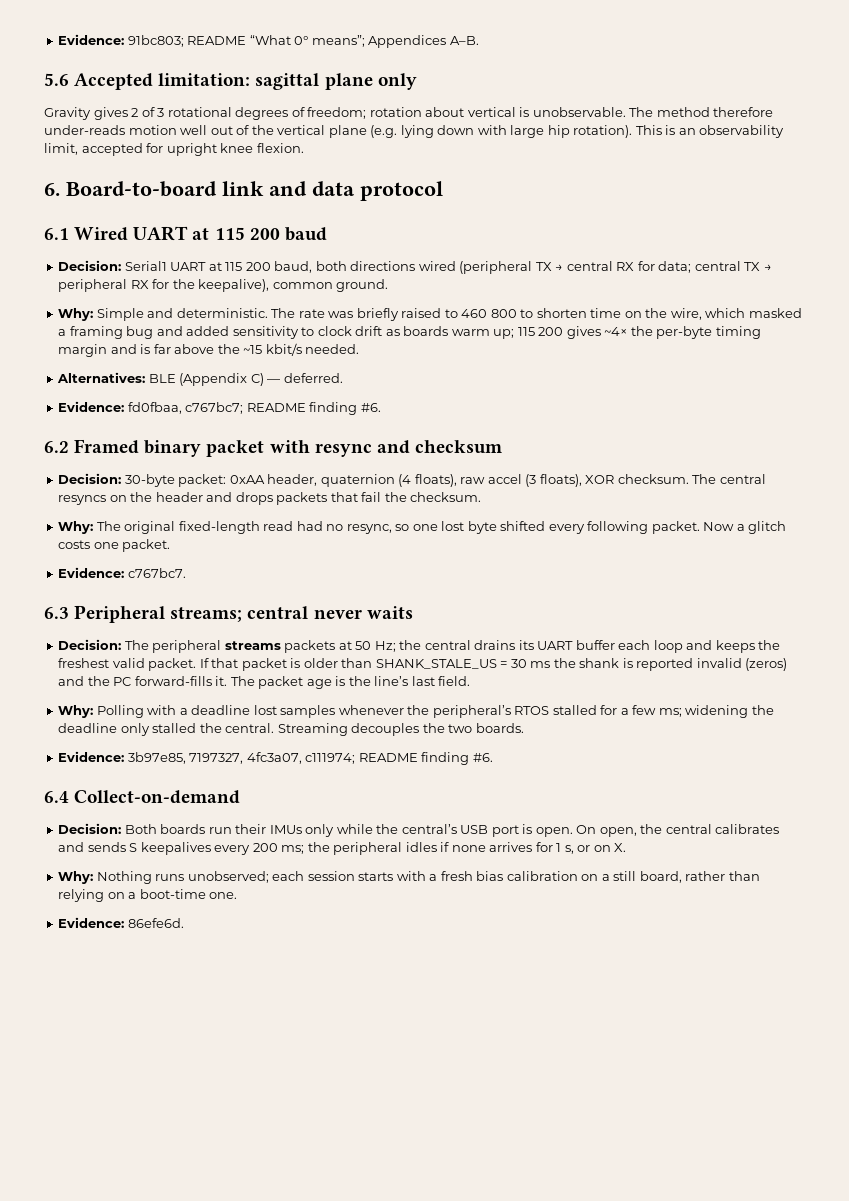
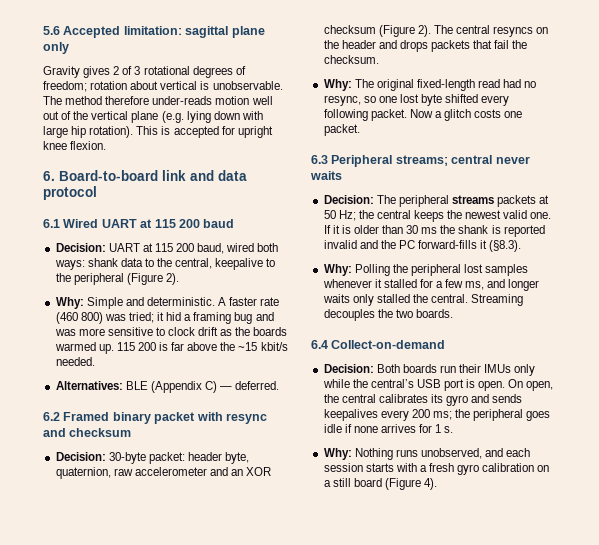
- Evidence: 91bc803; README “What 0° means”; Appendices A–B.
- This is an observability limit, accepted for upright knee flexion.
+ This is accepted for upright knee flexion.
- Decision: Serial1 UART at 115 200 baud, both directions wired (peripheral TX → central RX for data; central TX → peripheral RX for the keepalive), common ground.
- Why: Simple and deterministic. The rate was briefly raised to 460 800 to shorten time on the wire, which masked a framing bug and added sensitivity to clock drift as boards warm up; 115 200 gives ~4× the per-byte timing margin and is far above the ~15 kbit/s needed.
+ Decision: UART at 115 200 baud, wired both ways: shank data to the central, keepalive to the peripheral (Figure 2).
+ Why: Simple and deterministic. A faster rate (460 800) was tried; it hid a framing bug and was more sensitive to clock drift as the boards warmed up. 115 200 is far above the ~15 kbit/s needed.
- Evidence: fd0fbaa, c767bc7; README finding #6.
- Decision: 30-byte packet: 0xAA header, quaternion (4 floats), raw accel (3 floats), XOR checksum.
+ Decision: 30-byte packet: header byte, quaternion, raw accelerometer and an XOR checksum (Figure 2).
- Evidence: c767bc7.
- Decision: The peripheral streams packets at 50 Hz; the central drains its UART buffer each loop and keeps the freshest valid packet. If that packet is older than SHANK_STALE_US = 30 ms the shank is reported invalid (zeros) and the PC forward-fills it. The packet age is the line’s last field.
- Why: Polling with a deadline lost samples whenever the peripheral’s RTOS stalled for a few ms; widening the deadline only stalled the central.
+ Decision: The peripheral streams packets at 50 Hz; the central keeps the newest valid one. If it is older than 30 ms the shank is reported invalid and the PC forward-fills it (§8.3).
+ Why: Polling the peripheral lost samples whenever it stalled for a few ms, and longer waits only stalled the central.
- Evidence: 3b97e85, 7197327, 4fc3a07, c111974; README finding #6.
- On open, the central calibrates and sends S keepalives every 200 ms; the peripheral idles if none arrives for 1 s, or on X.
+ On open, the central calibrates its gyro and sends keepalives every 200 ms; the peripheral goes idle if none arrives for 1 s.
- Why: Nothing runs unobserved; each session starts with a fresh bias calibration on a still board, rather than relying on a boot-time one.
- Evidence: 86efe6d.
+ Why: Nothing runs unobserved, and each session starts with a fresh gyro calibration on a still board (Figure 4).

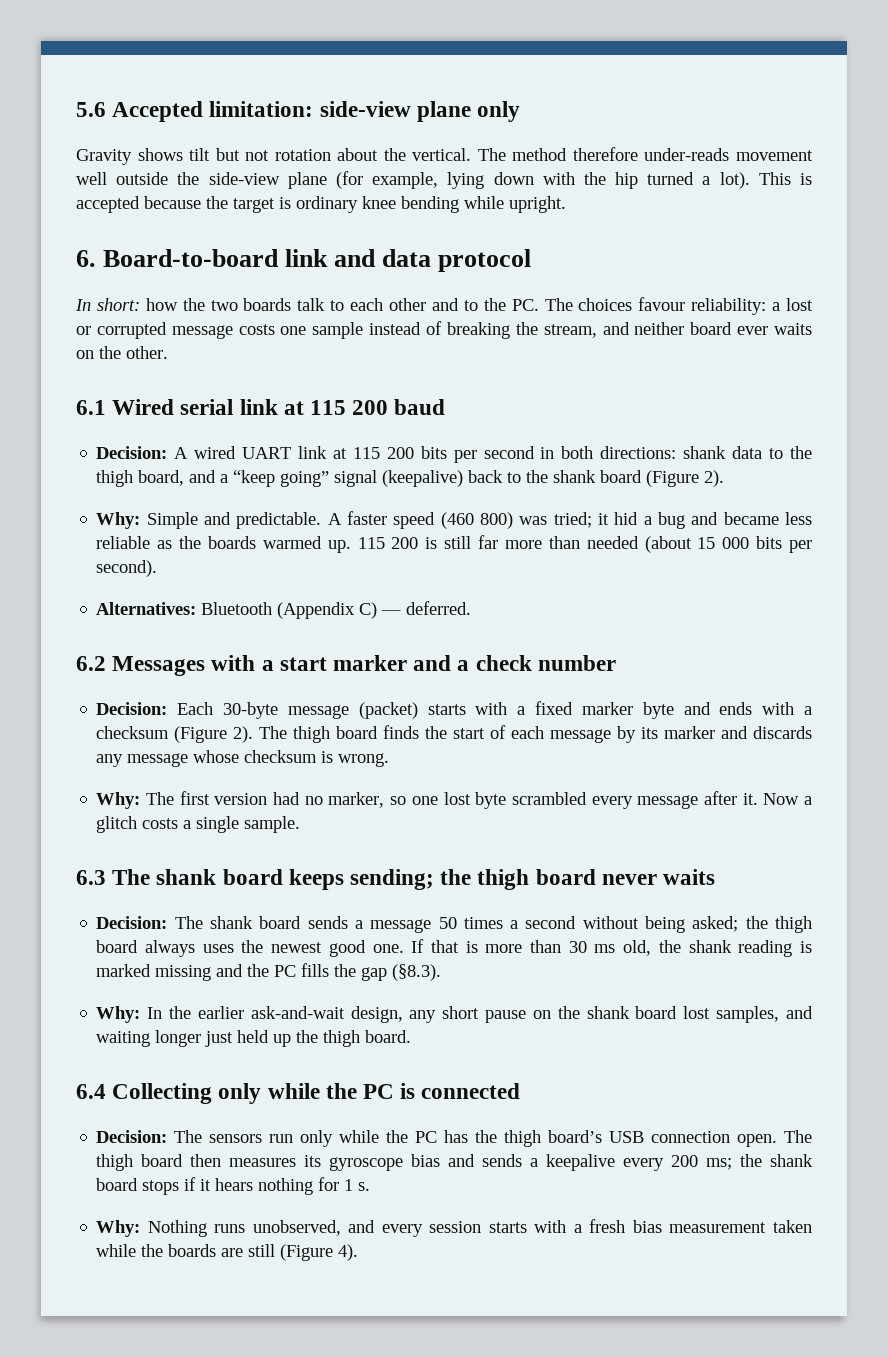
- 5.6 Accepted limitation: sagittal plane only
+ 5.6 Accepted limitation: side-view plane only
- Gravity gives 2 of 3 rotational degrees of freedom; rotation about vertical is unobservable. The method therefore under-reads motion well out of the vertical plane (e.g. lying down with large hip rotation). This is accepted for upright knee flexion.
+ Gravity shows tilt but not rotation about the vertical. The method therefore under-reads movement well outside the side-view plane (for example, lying down with the hip turned a lot). This is accepted because the target is ordinary knee bending while upright.
+ In short: how the two boards talk to each other and to the PC. The choices favour reliability: a lost or corrupted message costs one sample instead of breaking the stream, and neither board ever waits on the other.
- 6.1 Wired UART at 115 200 baud
+ 6.1 Wired serial link at 115 200 baud
- Decision: UART at 115 200 baud, wired both ways: shank data to the central, keepalive to the peripheral (Figure 2).
+ Decision: A wired UART link at 115 200 bits per second in both directions: shank data to the thigh board, and a “keep going” signal (keepalive) back to the shank board (Figure 2).
- Why: Simple and deterministic.
+ Why: Simple and predictable.
- A faster rate (460 800) was tried; it hid a framing bug and was more sensitive to clock drift as the boards warmed up.
+ A faster speed (460 800) was tried; it hid a bug and became less reliable as the boards warmed up.
- 115 200 is far above the ~15 kbit/s needed.
+ 115 200 is still far more than needed (about 15 000 bits per second).
- Alternatives: BLE (Appendix C) — deferred.
+ Alternatives: Bluetooth (Appendix C) — deferred.
- 6.2 Framed binary packet with resync and checksum
- Decision: 30-byte packet: header byte, quaternion, raw accelerometer and an XOR checksum (Figure 2). The central resyncs on the header and drops packets that fail the checksum.
+ 6.2 Messages with a start marker and a check number
+ Decision: Each 30-byte message (packet) starts with a fixed marker byte and ends with a checksum (Figure 2). The thigh board finds the start of each message by its marker and discards any message whose checksum is wrong.
- Why: The original fixed-length read had no resync, so one lost byte shifted every following packet. Now a glitch costs one packet.
- 6.3 Peripheral streams; central never waits
- Decision: The peripheral streams packets at 50 Hz; the central keeps the newest valid one.
+ Why: The first version had no marker, so one lost byte scrambled every message after it. Now a glitch costs a single sample.
+ 6.3 The shank board keeps sending; the thigh board never waits
+ Decision: The shank board sends a message 50 times a second without being asked; the thigh board always uses the newest good one.
- If it is older than 30 ms the shank is reported invalid and the PC forward-fills it (§8.3).
- Why: Polling the peripheral lost samples whenever it stalled for a few ms, and longer waits only stalled the central. Streaming decouples the two boards.
- 6.4 Collect-on-demand
- Decision: Both boards run their IMUs only while the central’s USB port is open. On open, the central calibrates its gyro and sends keepalives every 200 ms; the peripheral goes idle if none arrives for 1 s.
+ If that is more than 30 ms old, the shank reading is marked missing and the PC fills the gap (§8.3).
+ Why: In the earlier ask-and-wait design, any short pause on the shank board lost samples, and waiting longer just held up the thigh board.
+ 6.4 Collecting only while the PC is connected
+ Decision: The sensors run only while the PC has the thigh board’s USB connection open. The thigh board then measures its gyroscope bias and sends a keepalive every 200 ms; the shank board stops if it hears nothing for 1 s.
- Why: Nothing runs unobserved, and each session starts with a fresh gyro calibration on a still board (Figure 4).
+ Why: Nothing runs unobserved, and every session starts with a fresh bias measurement taken while the boards are still (Figure 4).

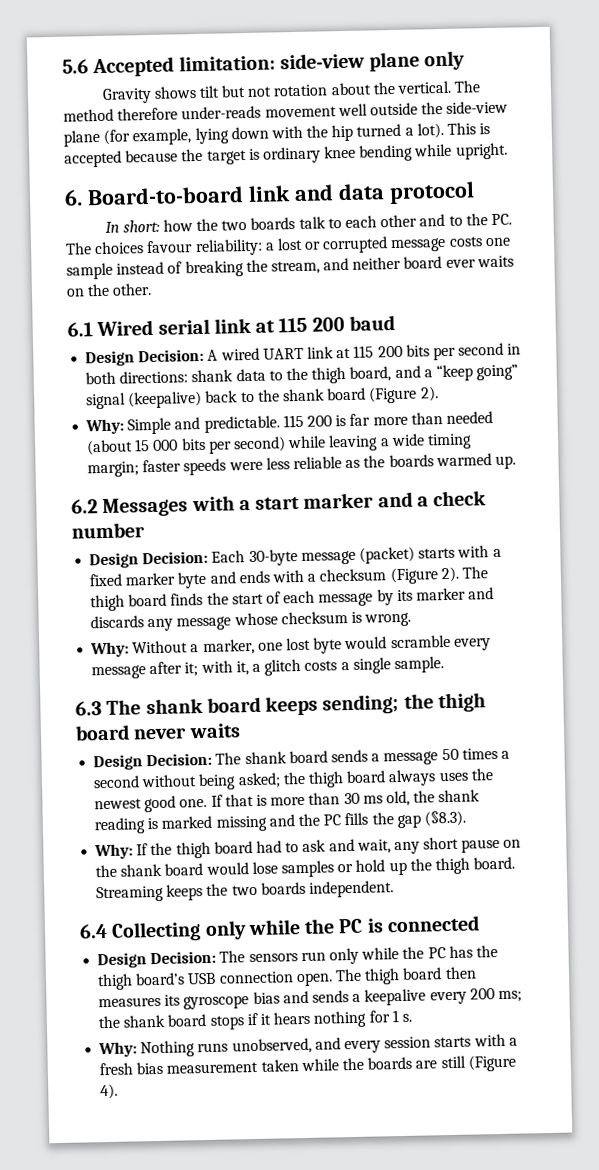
- Decision: A wired UART link at 115 200 bits per second in both directions: shank data to the thigh board, and a “keep going” signal (keepalive) back to the shank board (Figure 2).
+ Design Decision: A wired UART link at 115 200 bits per second in both directions: shank data to the thigh board, and a “keep going” signal (keepalive) back to the shank board (Figure 2).
- A faster speed (460 800) was tried; it hid a bug and became less reliable as the boards warmed up.
- 115 200 is still far more than needed (about 15 000 bits per second).
- Alternatives: Bluetooth (Appendix C) — deferred.
+ 115 200 is far more than needed (about 15 000 bits per second) while leaving a wide timing margin; faster speeds were less reliable as the boards warmed up.
- Decision: Each 30-byte message (packet) starts with a fixed marker byte and ends with a checksum (Figure 2).
+ Design Decision: Each 30-byte message (packet) starts with a fixed marker byte and ends with a checksum (Figure 2).
- Why: The first version had no marker, so one lost byte scrambled every message after it. Now a glitch costs a single sample.
+ Why: Without a marker, one lost byte would scramble every message after it; with it, a glitch costs a single sample.
- Decision: The shank board sends a message 50 times a second without being asked; the thigh board always uses the newest good one.
+ Design Decision: The shank board sends a message 50 times a second without being asked; the thigh board always uses the newest good one.
- Why: In the earlier ask-and-wait design, any short pause on the shank board lost samples, and waiting longer just held up the thigh board.
+ Why: If the thigh board had to ask and wait, any short pause on the shank board would lose samples or hold up the thigh board. Streaming keeps the two boards independent.
- Decision: The sensors run only while the PC has the thigh board’s USB connection open.
+ Design Decision: The sensors run only while the PC has the thigh board’s USB connection open.

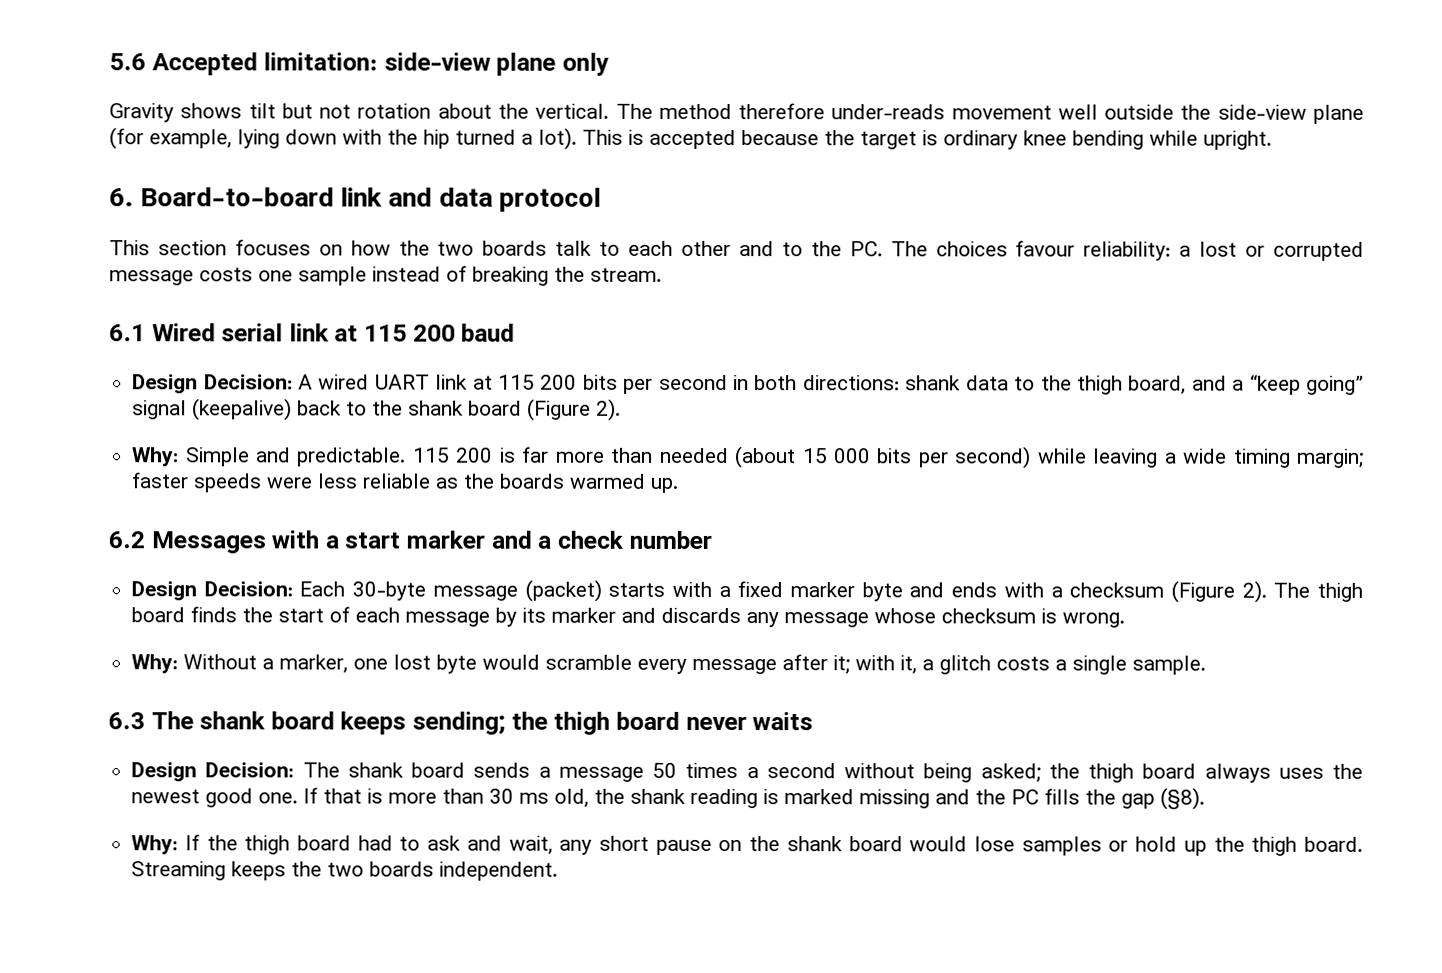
- In short: how the two boards talk to each other and to the PC. The choices favour reliability: a lost or corrupted message costs one sample instead of breaking the stream, and neither board ever waits on the other.
+ This section focuses on how the two boards talk to each other and to the PC. The choices favour reliability: a lost or corrupted message costs one sample instead of breaking the stream.
- If that is more than 30 ms old, the shank reading is marked missing and the PC fills the gap (§8.3).
+ If that is more than 30 ms old, the shank reading is marked missing and the PC fills the gap (§8).
- 6.4 Collecting only while the PC is connected
- Design Decision: The sensors run only while the PC has the thigh board’s USB connection open. The thigh board then measures its gyroscope bias and sends a keepalive every 200 ms; the shank board stops if it hears nothing for 1 s.
- Why: Nothing runs unobserved, and every session starts with a fresh bias measurement taken while the boards are still (Figure 4).

